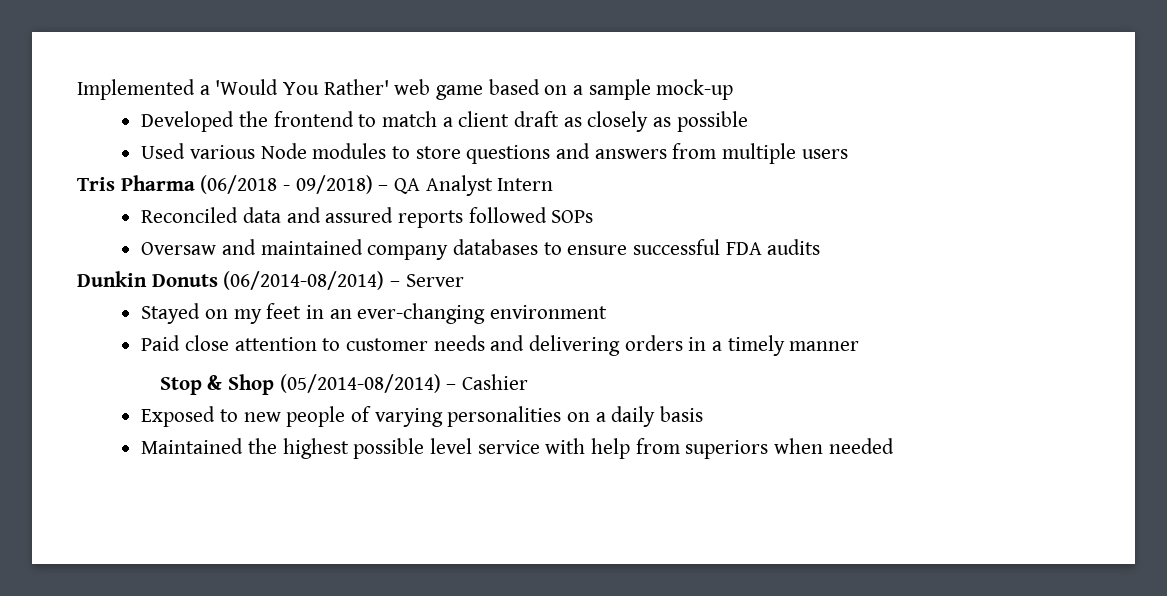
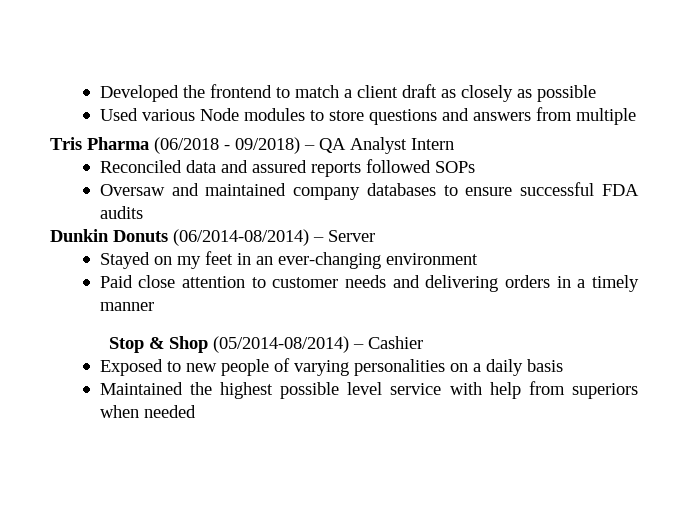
- Implemented a 'Would You Rather' web game based on a sample mock-up
- Used various Node modules to store questions and answers from multiple users
+ Used various Node modules to store questions and answers from multiple

